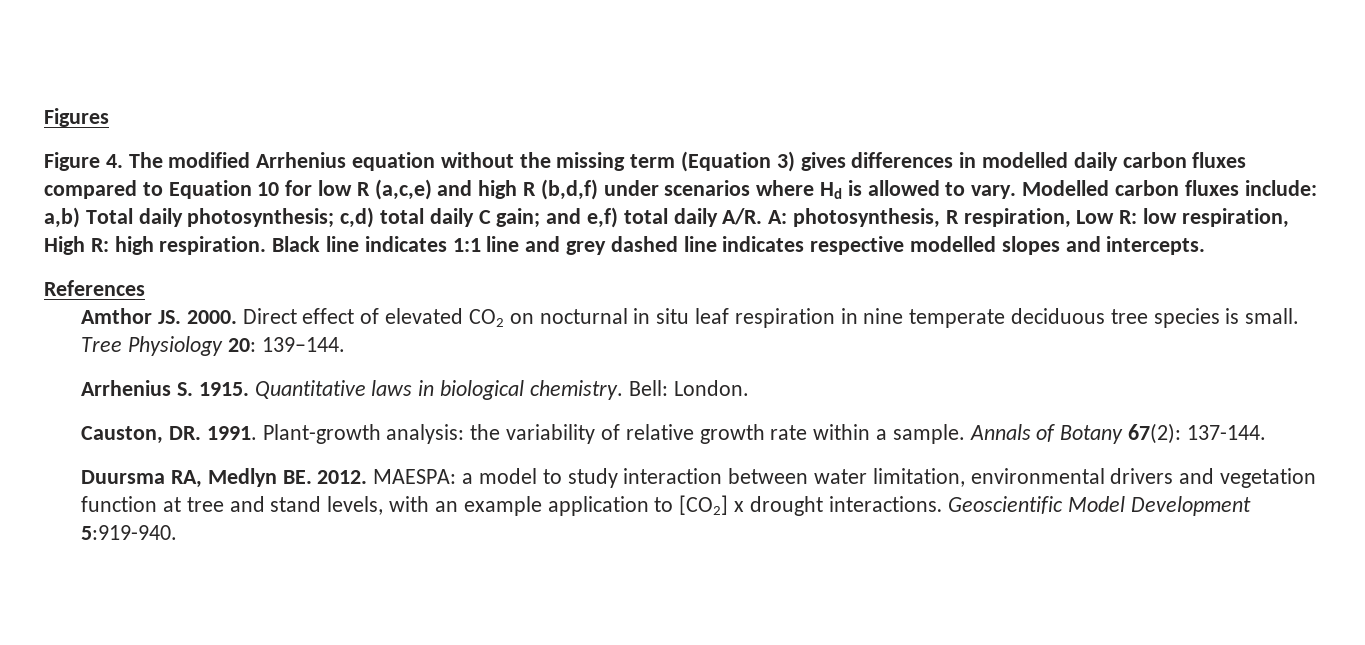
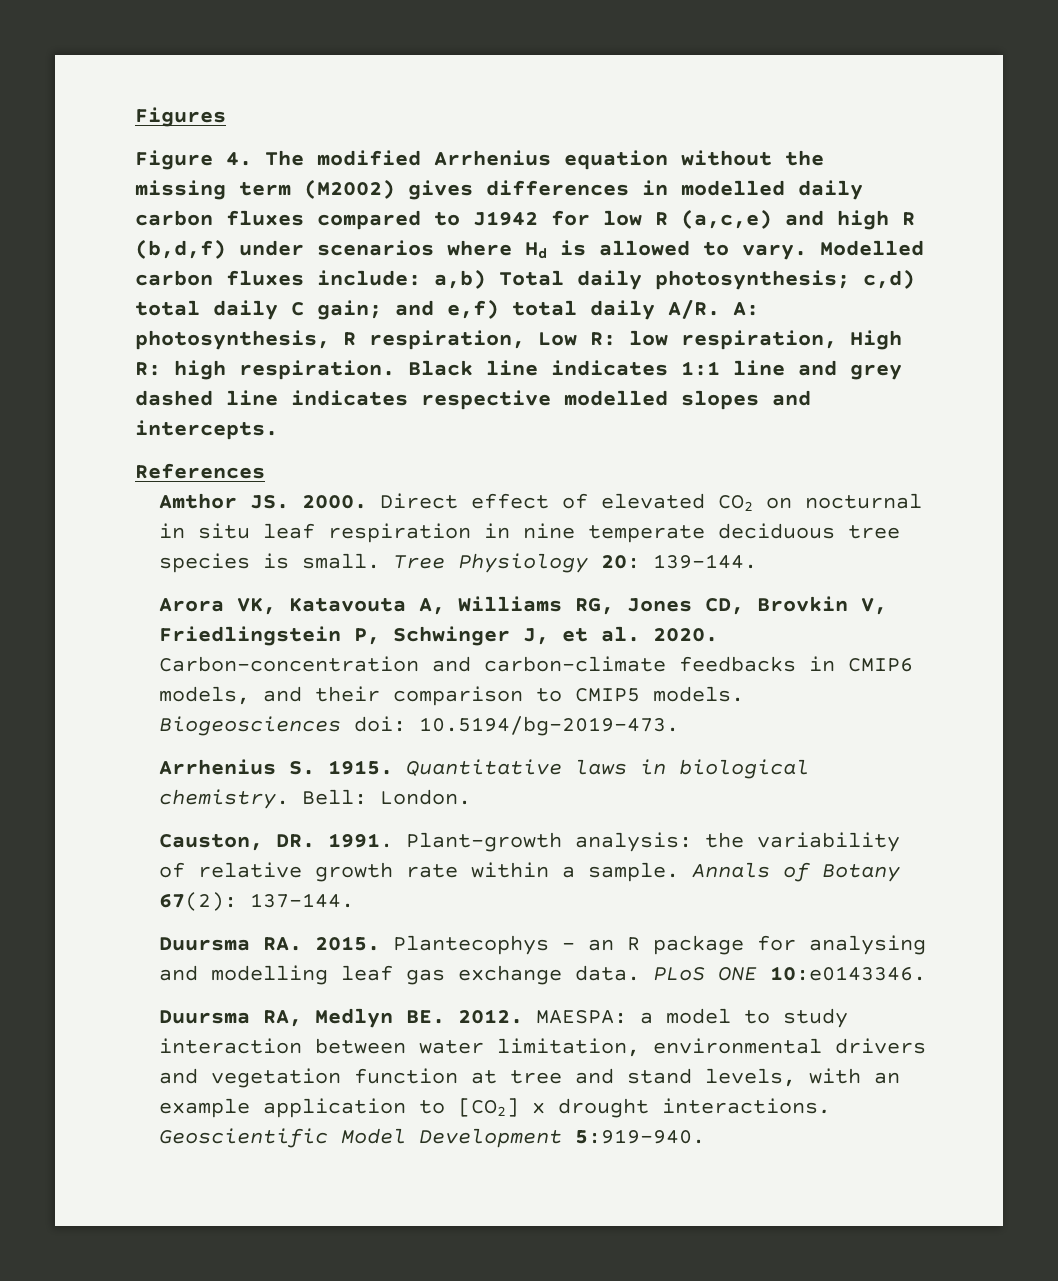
- Figure 4. The modified Arrhenius equation without the missing term (Equation 3) gives differences in modelled daily carbon fluxes compared to Equation 10 for low R (a,c,e) and high R (b,d,f) under scenarios where Hd is allowed to vary.
+ Figure 4. The modified Arrhenius equation without the missing term (M2002) gives differences in modelled daily carbon fluxes compared to J1942 for low R (a,c,e) and high R (b,d,f) under scenarios where Hd is allowed to vary.
+ Arora VK, Katavouta A, Williams RG, Jones CD, Brovkin V, Friedlingstein P, Schwinger J, et al. 2020. Carbon-concentration and carbon-climate feedbacks in CMIP6 models, and their comparison to CMIP5 models. Biogeosciences doi: 10.5194/bg-2019-473.
+ Duursma RA. 2015. Plantecophys – an R package for analysing and modelling leaf gas exchange data. PLoS ONE 10:e0143346.

